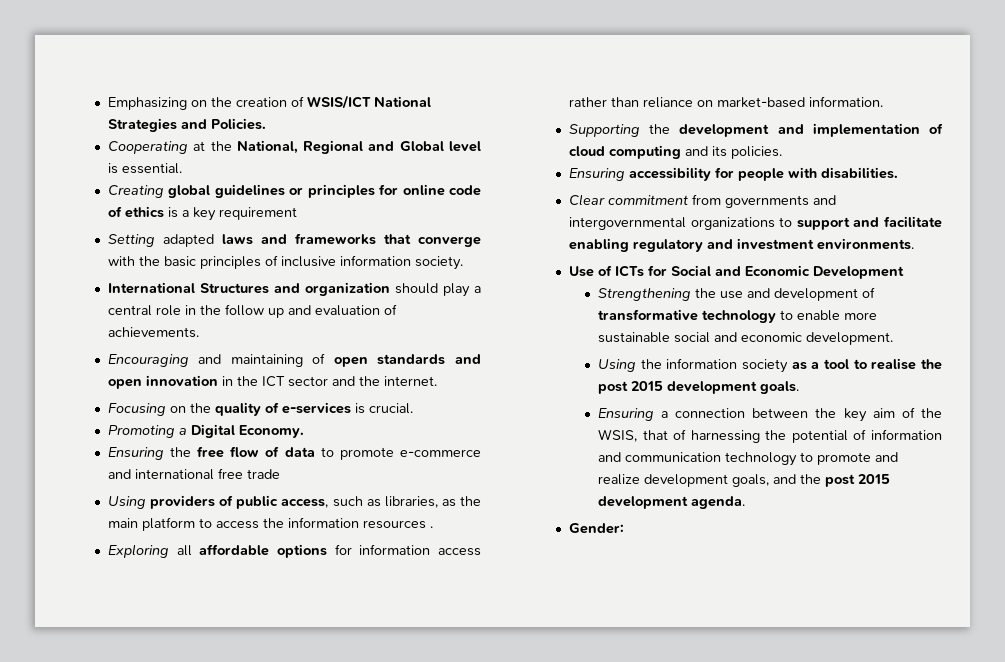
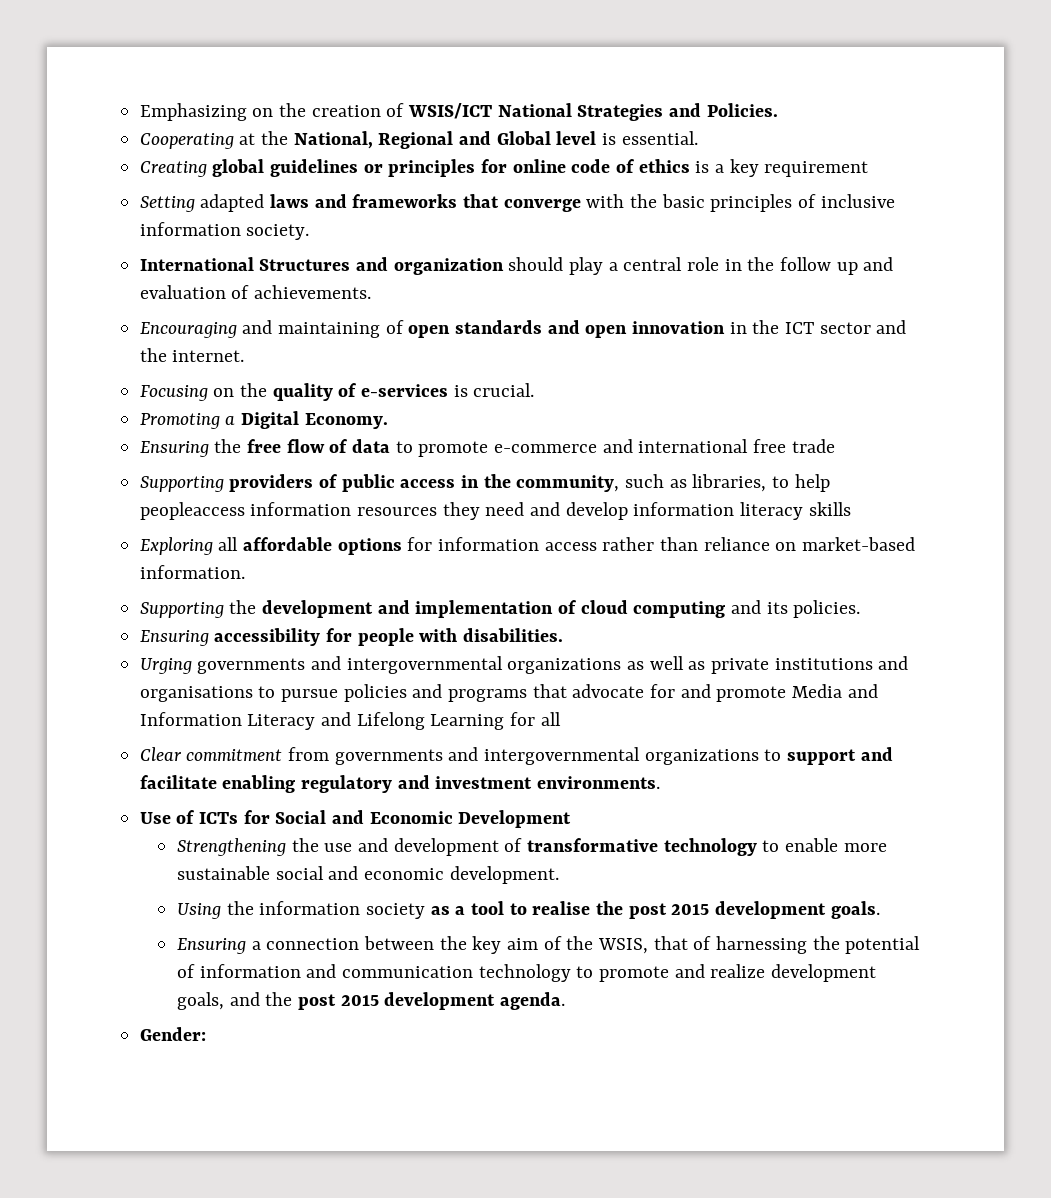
- Using providers of public access, such as libraries, as the main platform to access the information resources .
+ Supporting providers of public access in the community, such as libraries, to help peopleaccess information resources they need and develop information literacy skills
+ Urging governments and intergovernmental organizations as well as private institutions and organisations to pursue policies and programs that advocate for and promote Media and Information Literacy and Lifelong Learning for all

